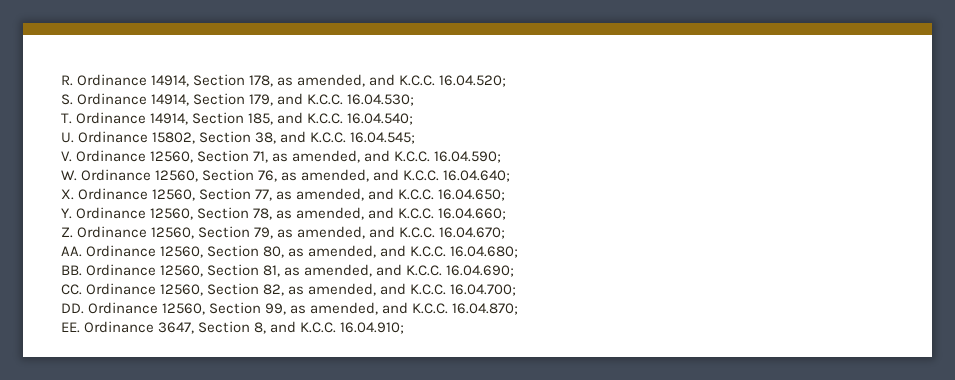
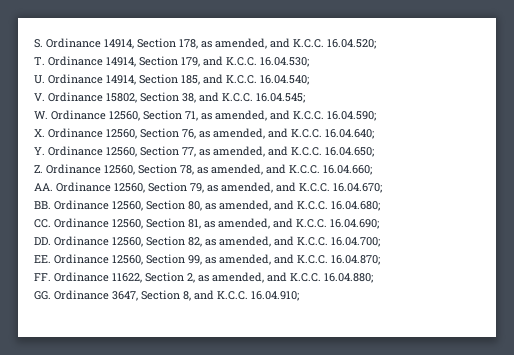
- R. Ordinance 14914, Section 178, as amended, and K.C.C. 16.04.520;
+ S. Ordinance 14914, Section 178, as amended, and K.C.C. 16.04.520;
- S. Ordinance 14914, Section 179, and K.C.C. 16.04.530;
+ T. Ordinance 14914, Section 179, and K.C.C. 16.04.530;
- T. Ordinance 14914, Section 185, and K.C.C. 16.04.540;
+ U. Ordinance 14914, Section 185, and K.C.C. 16.04.540;
- U. Ordinance 15802, Section 38, and K.C.C. 16.04.545;
+ V. Ordinance 15802, Section 38, and K.C.C. 16.04.545;
- V. Ordinance 12560, Section 71, as amended, and K.C.C. 16.04.590;
+ W. Ordinance 12560, Section 71, as amended, and K.C.C. 16.04.590;
- W. Ordinance 12560, Section 76, as amended, and K.C.C. 16.04.640;
+ X. Ordinance 12560, Section 76, as amended, and K.C.C. 16.04.640;
- X. Ordinance 12560, Section 77, as amended, and K.C.C. 16.04.650;
+ Y. Ordinance 12560, Section 77, as amended, and K.C.C. 16.04.650;
- Y. Ordinance 12560, Section 78, as amended, and K.C.C. 16.04.660;
+ Z. Ordinance 12560, Section 78, as amended, and K.C.C. 16.04.660;
- Z. Ordinance 12560, Section 79, as amended, and K.C.C. 16.04.670;
+ AA. Ordinance 12560, Section 79, as amended, and K.C.C. 16.04.670;
- AA. Ordinance 12560, Section 80, as amended, and K.C.C. 16.04.680;
+ BB. Ordinance 12560, Section 80, as amended, and K.C.C. 16.04.680;
- BB. Ordinance 12560, Section 81, as amended, and K.C.C. 16.04.690;
+ CC. Ordinance 12560, Section 81, as amended, and K.C.C. 16.04.690;
- CC. Ordinance 12560, Section 82, as amended, and K.C.C. 16.04.700;
+ DD. Ordinance 12560, Section 82, as amended, and K.C.C. 16.04.700;
- DD. Ordinance 12560, Section 99, as amended, and K.C.C. 16.04.870;
+ EE. Ordinance 12560, Section 99, as amended, and K.C.C. 16.04.870;
- EE. Ordinance 3647, Section 8, and K.C.C. 16.04.910;
+ FF. Ordinance 11622, Section 2, as amended, and K.C.C. 16.04.880;
+ GG. Ordinance 3647, Section 8, and K.C.C. 16.04.910;

